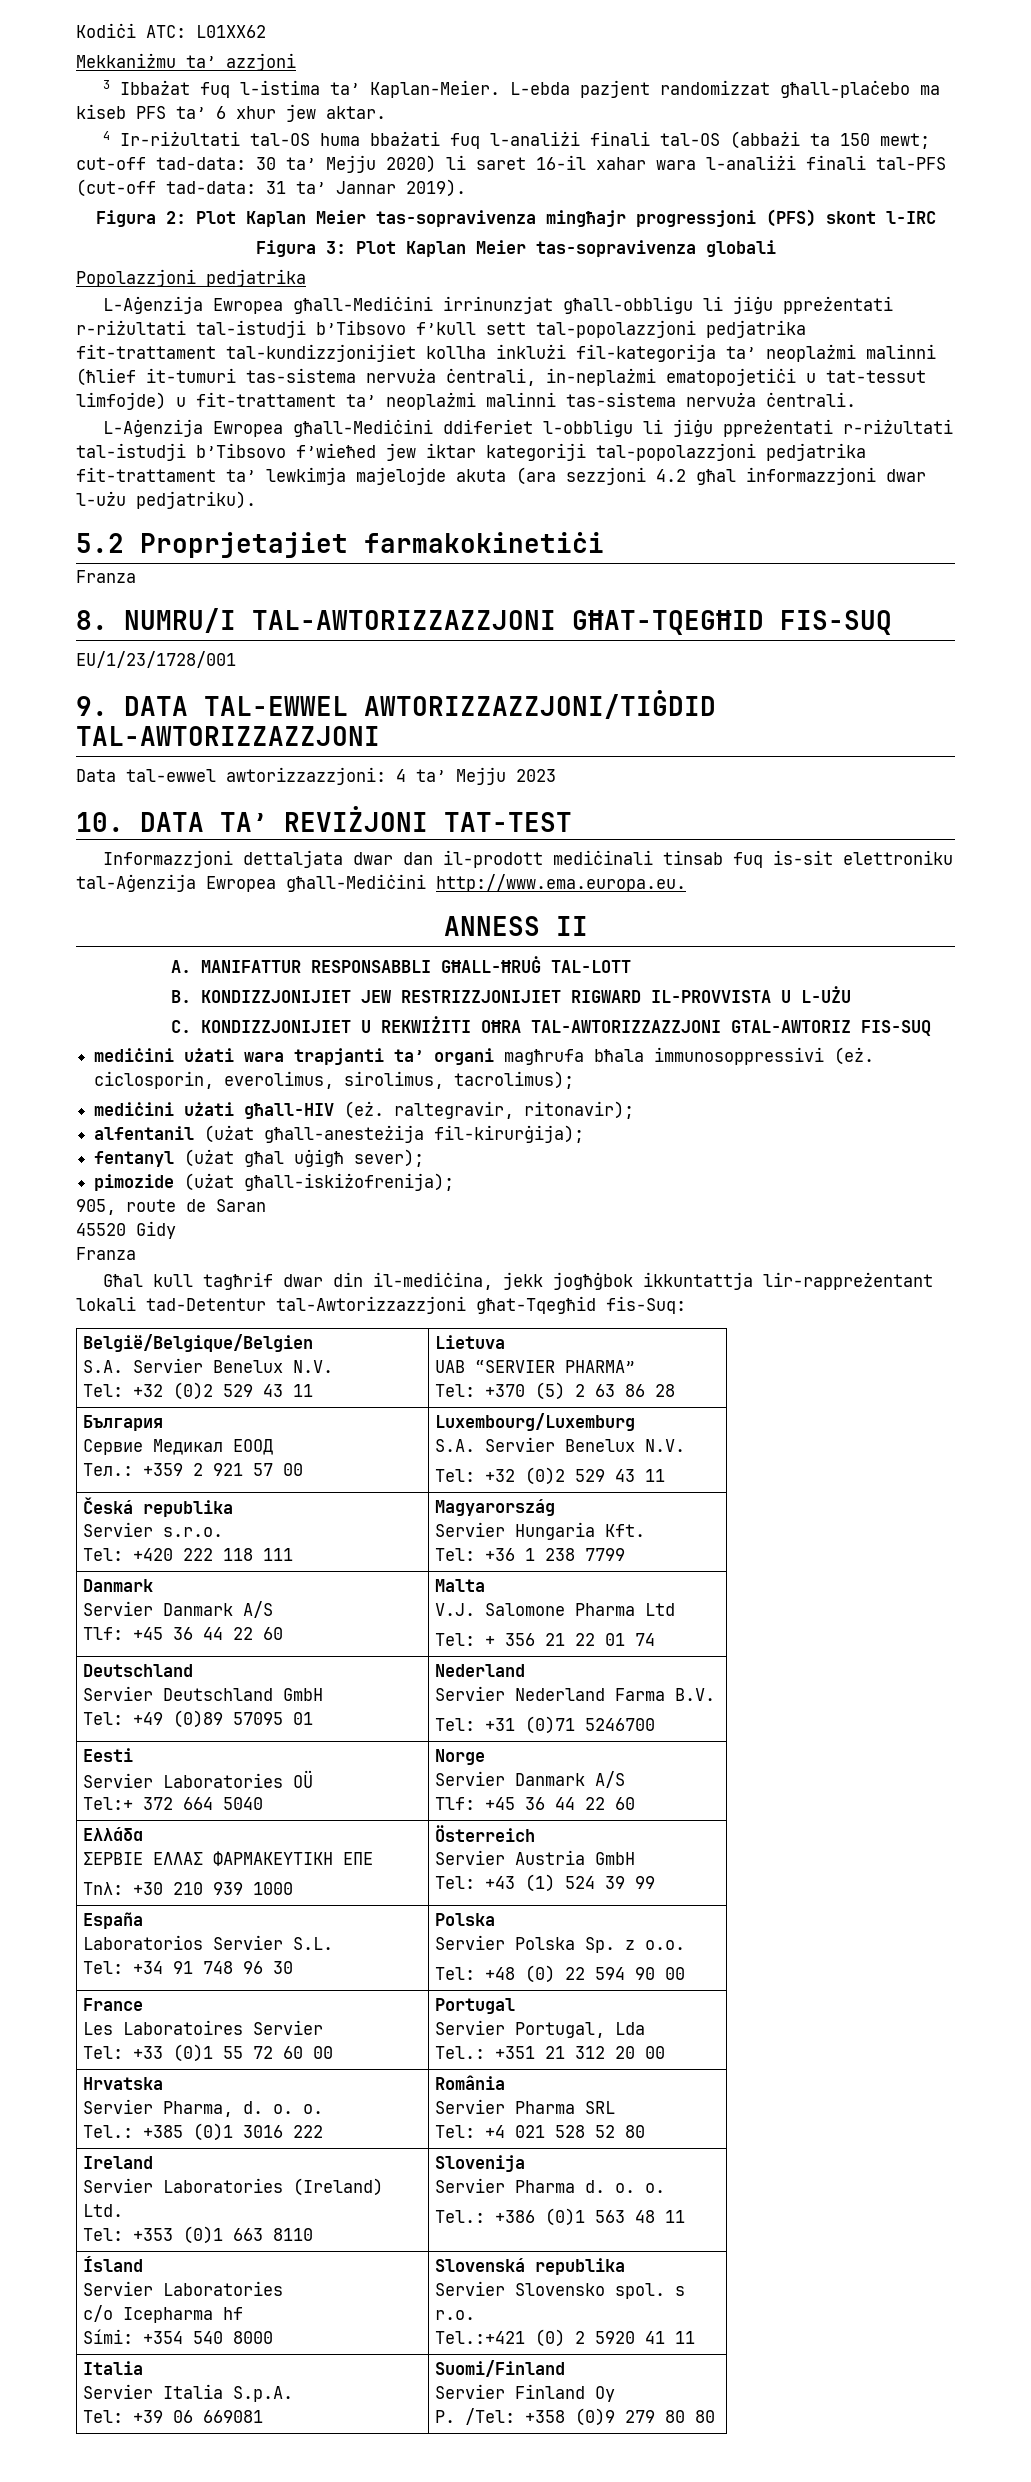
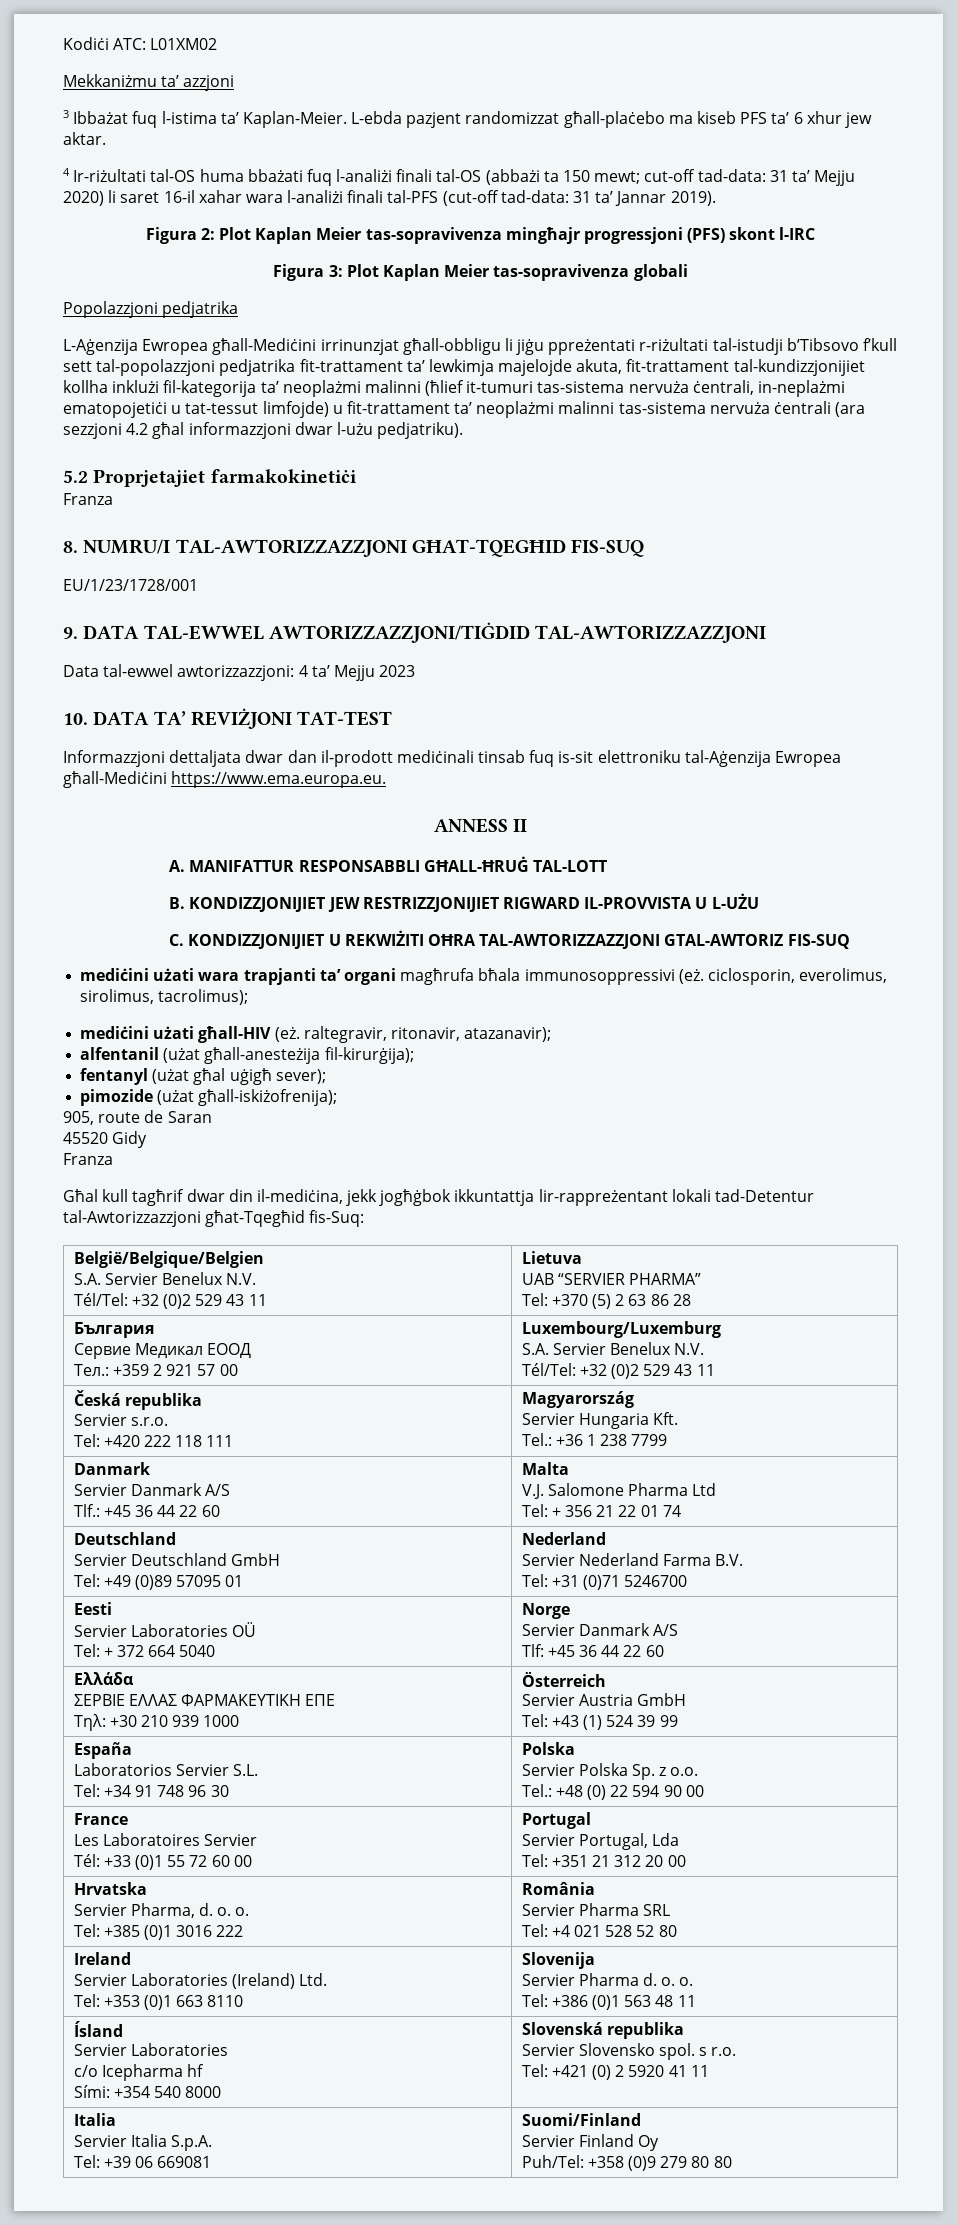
- Kodiċi ATC: L01XX62
+ Kodiċi ATC: L01XM02
- 4 Ir-riżultati tal-OS huma bbażati fuq l-analiżi finali tal-OS (abbażi ta 150 mewt; cut-off tad-data: 30 ta’ Mejju 2020) li saret 16-il xahar wara l-analiżi finali tal-PFS (cut-off tad-data: 31 ta’ Jannar 2019).
+ 4 Ir-riżultati tal-OS huma bbażati fuq l-analiżi finali tal-OS (abbażi ta 150 mewt; cut-off tad-data: 31 ta’ Mejju 2020) li saret 16-il xahar wara l-analiżi finali tal-PFS (cut-off tad-data: 31 ta’ Jannar 2019).
- L-Aġenzija Ewropea għall-Mediċini irrinunzjat għall-obbligu li jiġu ppreżentati r-riżultati tal-istudji b’Tibsovo f’kull sett tal-popolazzjoni pedjatrika fit-trattament tal-kundizzjonijiet kollha inklużi fil-kategorija ta’ neoplażmi malinni (ħlief it-tumuri tas-sistema nervuża ċentrali, in-neplażmi ematopojetiċi u tat-tessut limfojde) u fit-trattament ta’ neoplażmi malinni tas-sistema nervuża ċentrali.
- L-Aġenzija Ewropea għall-Mediċini ddiferiet l-obbligu li jiġu ppreżentati r-riżultati tal-istudji b’Tibsovo f’wieħed jew iktar kategoriji tal-popolazzjoni pedjatrika fit-trattament ta’ lewkimja majelojde akuta (ara sezzjoni 4.2 għal informazzjoni dwar l-użu pedjatriku).
+ L-Aġenzija Ewropea għall-Mediċini irrinunzjat għall-obbligu li jiġu ppreżentati r-riżultati tal-istudji b’Tibsovo f’kull sett tal-popolazzjoni pedjatrika fit-trattament ta’ lewkimja majelojde akuta, fit-trattament tal-kundizzjonijiet kollha inklużi fil-kategorija ta’ neoplażmi malinni (ħlief it-tumuri tas-sistema nervuża ċentrali, in-neplażmi ematopojetiċi u tat-tessut limfojde) u fit-trattament ta’ neoplażmi malinni tas-sistema nervuża ċentrali (ara sezzjoni 4.2 għal informazzjoni dwar l-użu pedjatriku).
- Informazzjoni dettaljata dwar dan il-prodott mediċinali tinsab fuq is-sit elettroniku tal-Aġenzija Ewropea għall-Mediċini http://www.ema.europa.eu.
+ Informazzjoni dettaljata dwar dan il-prodott mediċinali tinsab fuq is-sit elettroniku tal-Aġenzija Ewropea għall-Mediċini https://www.ema.europa.eu.
- mediċini użati għall-HIV (eż. raltegravir, ritonavir);
+ mediċini użati għall-HIV (eż. raltegravir, ritonavir, atazanavir);
  België/Belgique/Belgien
  S.A. Servier Benelux N.V.
- Tel: +32 (0)2 529 43 11 | Lietuva
+ Tél/Tel: +32 (0)2 529 43 11 | Lietuva
  България
  Сервие Медикал ЕООД
  Тел.: +359 2 921 57 00 | Luxembourg/Luxemburg
  S.A. Servier Benelux N.V.
- Tel: +32 (0)2 529 43 11
+ Tél/Tel: +32 (0)2 529 43 11
  Česká republika
  Servier s.r.o.
  Tel: +420 222 118 111 | Magyarország
  Servier Hungaria Kft.
- Tel: +36 1 238 7799
+ Tel.: +36 1 238 7799
  Danmark
  Servier Danmark A/S
- Tlf: +45 36 44 22 60 | Malta
+ Tlf.: +45 36 44 22 60 | Malta
  Eesti
  Servier Laboratories OÜ
- Tel:+ 372 664 5040 | Norge
+ Tel: + 372 664 5040 | Norge
  España
  Laboratorios Servier S.L.
  Tel: +34 91 748 96 30 | Polska
  Servier Polska Sp. z o.o.
- Tel: +48 (0) 22 594 90 00
+ Tel.: +48 (0) 22 594 90 00
  France
  Les Laboratoires Servier
- Tel: +33 (0)1 55 72 60 00 | Portugal
+ Tél: +33 (0)1 55 72 60 00 | Portugal
  Servier Portugal, Lda
- Tel.: +351 21 312 20 00
+ Tel: +351 21 312 20 00
  Hrvatska
  Servier Pharma, d. o. o.
- Tel.: +385 (0)1 3016 222 | România
+ Tel: +385 (0)1 3016 222 | România
  Ireland
  Servier Laboratories (Ireland) Ltd.
  Tel: +353 (0)1 663 8110 | Slovenija
  Servier Pharma d. o. o.
- Tel.: +386 (0)1 563 48 11
+ Tel: +386 (0)1 563 48 11
  Ísland
  Servier Laboratories
  c/o Icepharma hf
  Sími: +354 540 8000 | Slovenská republika
  Servier Slovensko spol. s r.o.
- Tel.:+421 (0) 2 5920 41 11
+ Tel: +421 (0) 2 5920 41 11
  Italia
  Servier Italia S.p.A.
  Tel: +39 06 669081 | Suomi/Finland
  Servier Finland Oy
- P. /Tel: +358 (0)9 279 80 80
+ Puh/Tel: +358 (0)9 279 80 80

